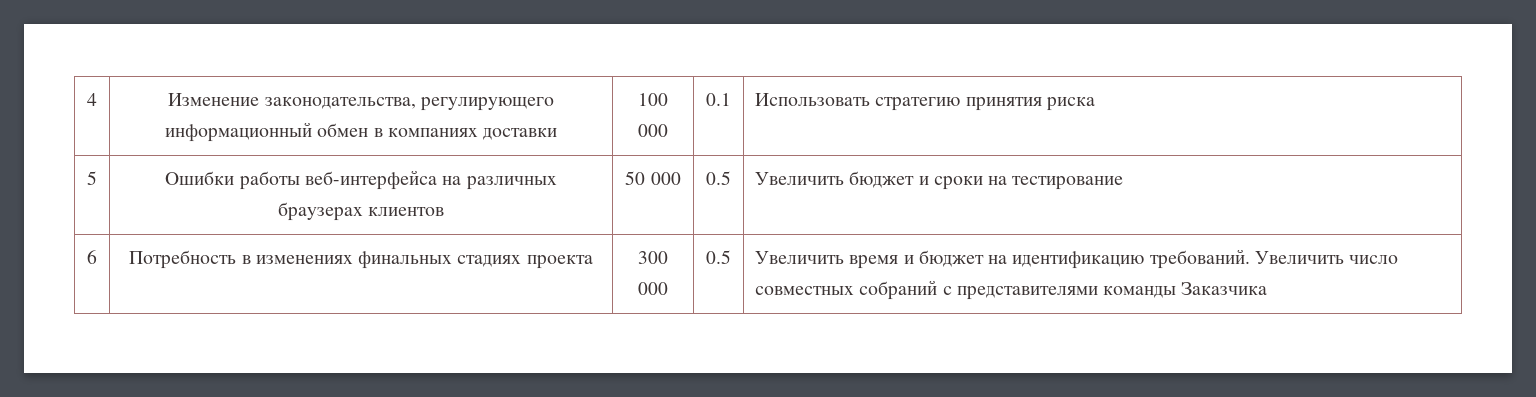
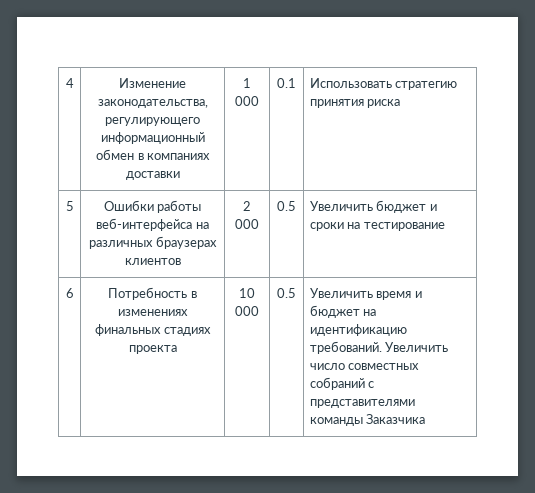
- 4 | Изменение законодательства, регулирующего информационный обмен в компаниях доставки | 100 000 | 0.1 | Использовать стратегию принятия риска
+ 4 | Изменение законодательства, регулирующего информационный обмен в компаниях доставки | 1 000 | 0.1 | Использовать стратегию принятия риска
- 5 | Ошибки работы веб-интерфейса на различных браузерах клиентов | 50 000 | 0.5 | Увеличить бюджет и сроки на тестирование
+ 5 | Ошибки работы веб-интерфейса на различных браузерах клиентов | 2 000 | 0.5 | Увеличить бюджет и сроки на тестирование
- 6 | Потребность в изменениях финальных стадиях проекта | 300 000 | 0.5 | Увеличить время и бюджет на идентификацию требований. Увеличить число совместных собраний с представителями команды Заказчика
+ 6 | Потребность в изменениях финальных стадиях проекта | 10 000 | 0.5 | Увеличить время и бюджет на идентификацию требований. Увеличить число совместных собраний с представителями команды Заказчика

